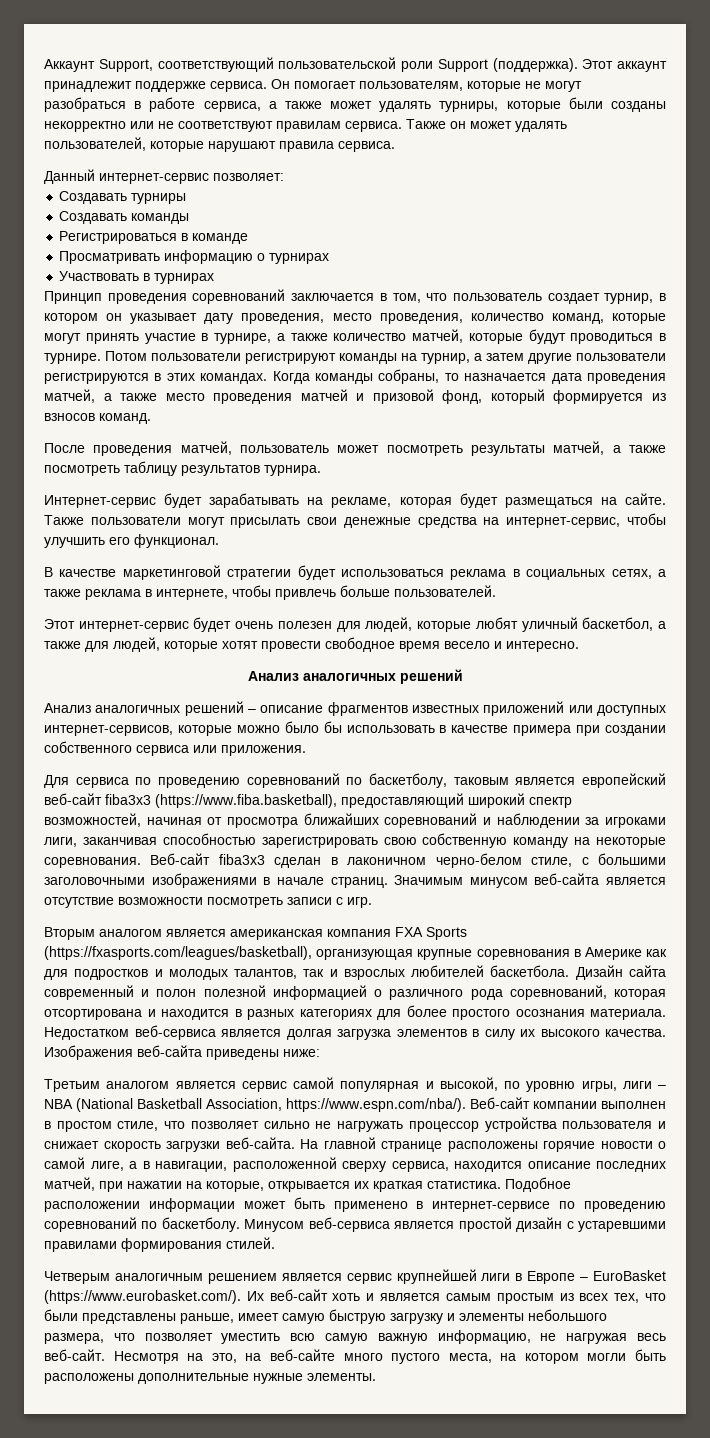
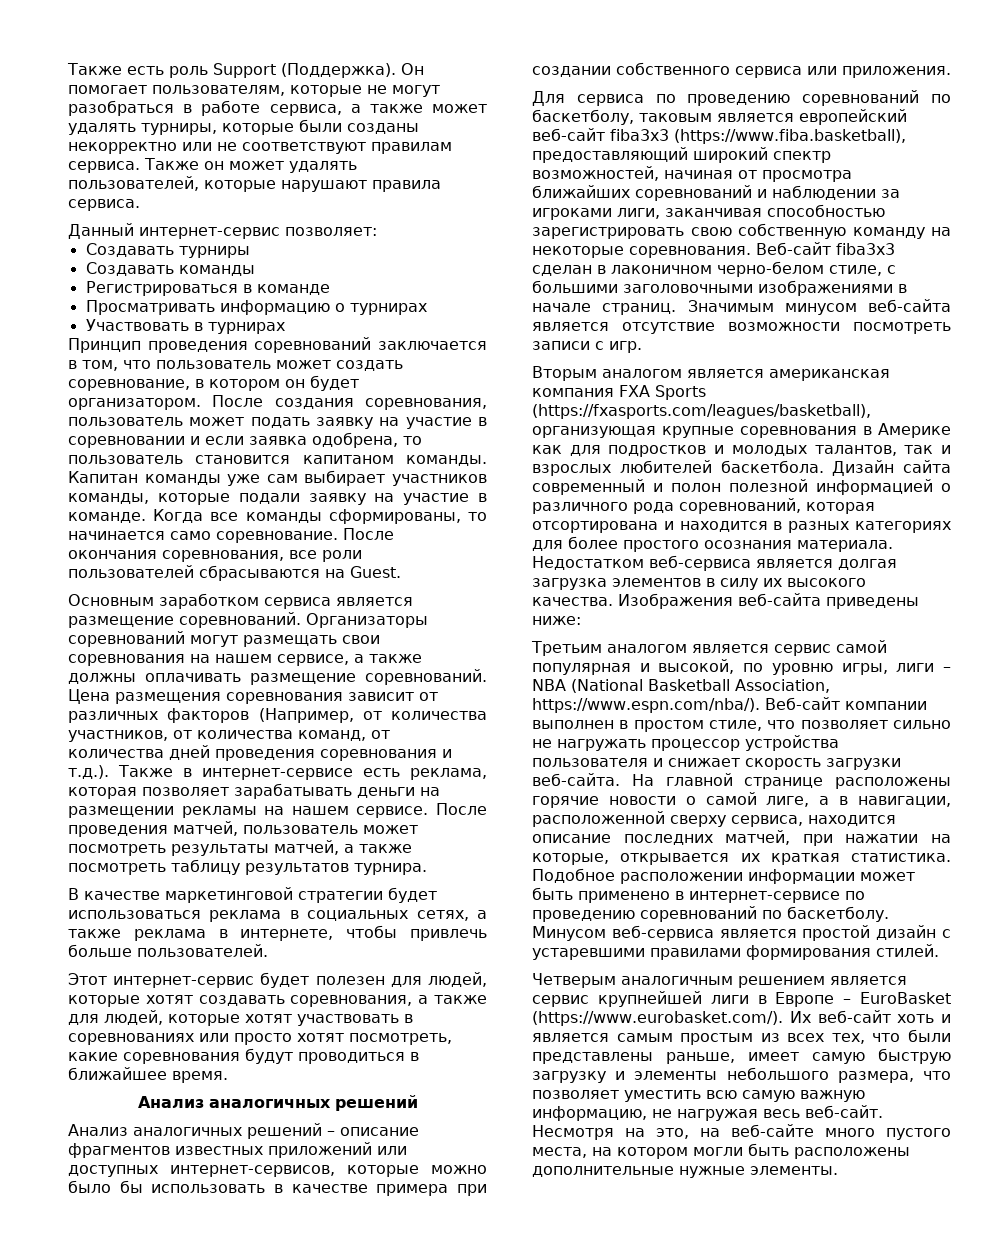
- Аккаунт Support, соответствующий пользовательской роли Support (поддержка). Этот аккаунт принадлежит поддержке сервиса.
+ Также есть роль Support (Поддержка).
- Принцип проведения соревнований заключается в том, что пользователь создает турнир, в котором он указывает дату проведения, место проведения, количество команд, которые могут принять участие в турнире, а также количество матчей, которые будут проводиться в турнире. Потом пользователи регистрируют команды на турнир, а затем другие пользователи регистрируются в этих командах. Когда команды собраны, то назначается дата проведения матчей, а также место проведения матчей и призовой фонд, который формируется из взносов команд.
- После проведения матчей, пользователь может посмотреть результаты матчей, а также посмотреть таблицу результатов турнира.
+ Принцип проведения соревнований заключается в том, что пользователь может создать соревнование, в котором он будет организатором. После создания соревнования, пользователь может подать заявку на участие в соревновании и если заявка одобрена, то пользователь становится капитаном команды. Капитан команды уже сам выбирает участников команды, которые подали заявку на участие в команде. Когда все команды сформированы, то начинается само соревнование. После окончания соревнования, все роли пользователей сбрасываются на Guest.
+ Основным заработком сервиса является размещение соревнований. Организаторы соревнований могут размещать свои соревнования на нашем сервисе, а также должны оплачивать размещение соревнований. Цена размещения соревнования зависит от различных факторов (Например, от количества участников, от количества команд, от количества дней проведения соревнования и т.д.). Также в интернет-сервисе есть реклама, которая позволяет зарабатывать деньги на размещении рекламы на нашем сервисе. После проведения матчей, пользователь может посмотреть результаты матчей, а также посмотреть таблицу результатов турнира.
- Интернет-сервис будет зарабатывать на рекламе, которая будет размещаться на сайте. Также пользователи могут присылать свои денежные средства на интернет-сервис, чтобы улучшить его функционал.
- Этот интернет-сервис будет очень полезен для людей, которые любят уличный баскетбол, а также для людей, которые хотят провести свободное время весело и интересно.
+ Этот интернет-сервис будет полезен для людей, которые хотят создавать соревнования, а также для людей, которые хотят участвовать в соревнованиях или просто хотят посмотреть, какие соревнования будут проводиться в ближайшее время.

